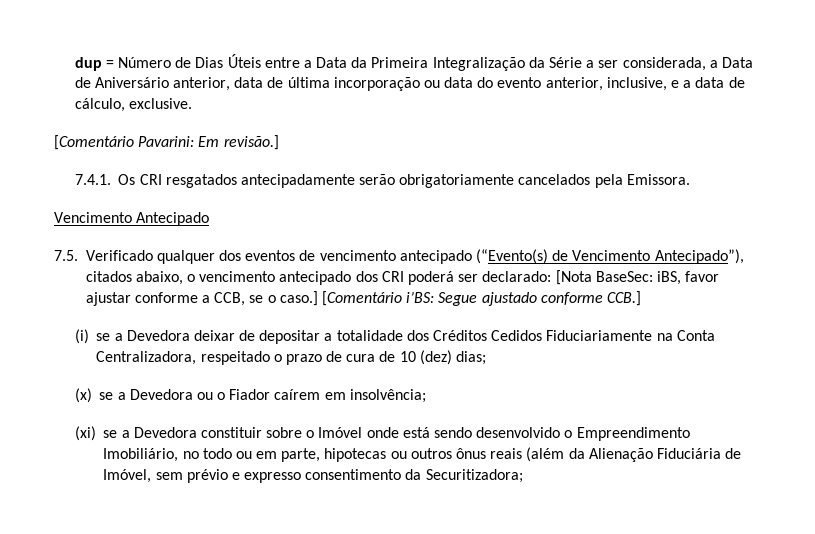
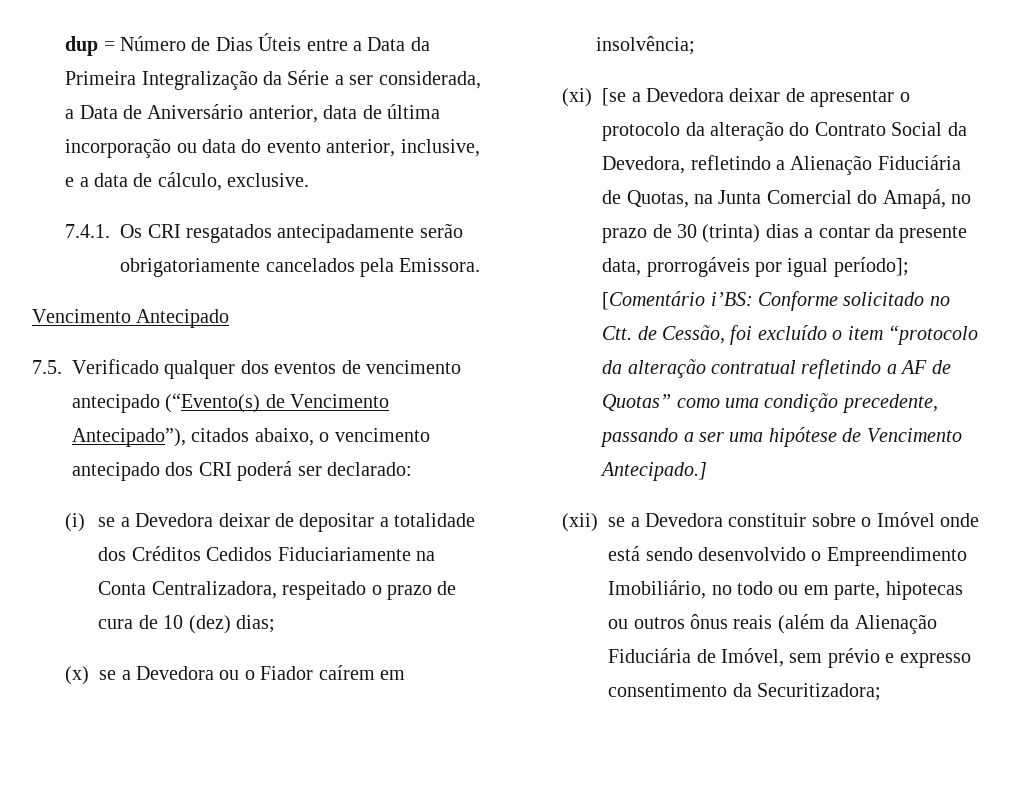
- [Comentário Pavarini: Em revisão.]
- 7.5. Verificado qualquer dos eventos de vencimento antecipado (“Evento(s) de Vencimento Antecipado”), citados abaixo, o vencimento antecipado dos CRI poderá ser declarado: [Nota BaseSec: iBS, favor ajustar conforme a CCB, se o caso.] [Comentário i’BS: Segue ajustado conforme CCB.]
+ 7.5. Verificado qualquer dos eventos de vencimento antecipado (“Evento(s) de Vencimento Antecipado”), citados abaixo, o vencimento antecipado dos CRI poderá ser declarado:
- (xi) se a Devedora constituir sobre o Imóvel onde está sendo desenvolvido o Empreendimento Imobiliário, no todo ou em parte, hipotecas ou outros ônus reais (além da Alienação Fiduciária de Imóvel, sem prévio e expresso consentimento da Securitizadora;
+ (xi) [se a Devedora deixar de apresentar o protocolo da alteração do Contrato Social da Devedora, refletindo a Alienação Fiduciária de Quotas, na Junta Comercial do Amapá, no prazo de 30 (trinta) dias a contar da presente data, prorrogáveis por igual período]; [Comentário i’BS: Conforme solicitado no Ctt. de Cessão, foi excluído o item “protocolo da alteração contratual refletindo a AF de Quotas” como uma condição precedente, passando a ser uma hipótese de Vencimento Antecipado.]
+ (xii) se a Devedora constituir sobre o Imóvel onde está sendo desenvolvido o Empreendimento Imobiliário, no todo ou em parte, hipotecas ou outros ônus reais (além da Alienação Fiduciária de Imóvel, sem prévio e expresso consentimento da Securitizadora;

